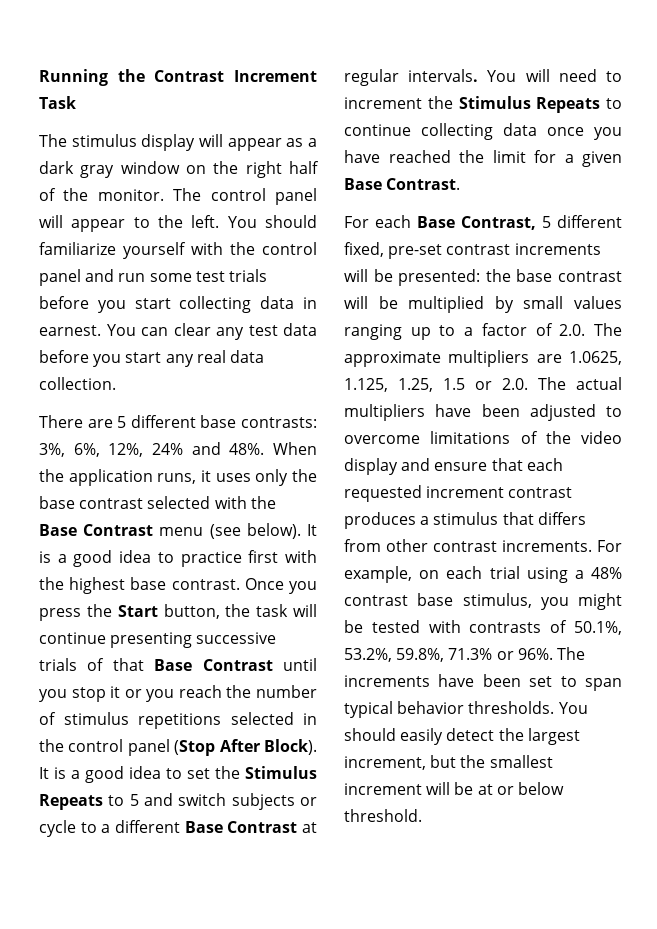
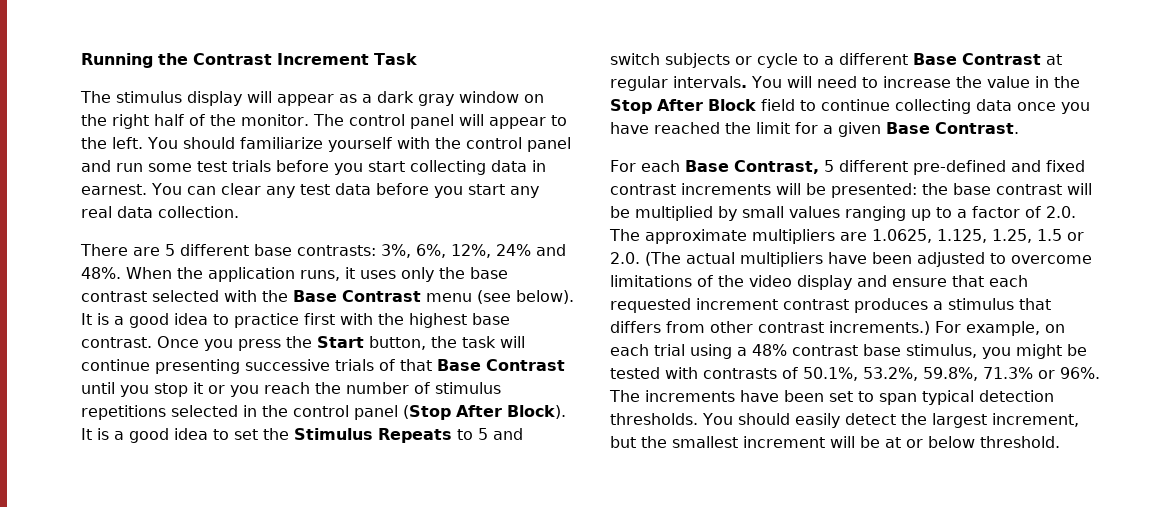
- You will need to increment the Stimulus Repeats to continue collecting data once you have reached the limit for a given Base Contrast.
+ You will need to increase the value in the Stop After Block field to continue collecting data once you have reached the limit for a given Base Contrast.
- For each Base Contrast, 5 different fixed, pre-set contrast increments will be presented:
+ For each Base Contrast, 5 different pre-defined and fixed contrast increments will be presented:
- the base contrast will be multiplied by small values ranging up to a factor of 2.0. The approximate multipliers are 1.0625, 1.125, 1.25, 1.5 or 2.0. The actual multipliers have been adjusted to overcome limitations of the video display and ensure that each requested increment contrast produces a stimulus that differs from other contrast increments.
+ the base contrast will be multiplied by small values ranging up to a factor of 2.0. The approximate multipliers are 1.0625, 1.125, 1.25, 1.5 or 2.0. (The actual multipliers have been adjusted to overcome limitations of the video display and ensure that each requested increment contrast produces a stimulus that differs from other contrast increments.)
- The increments have been set to span typical behavior thresholds.
+ The increments have been set to span typical detection thresholds.

